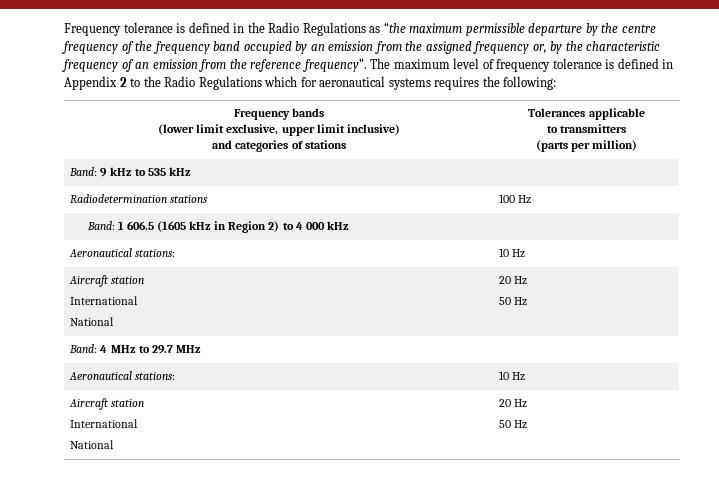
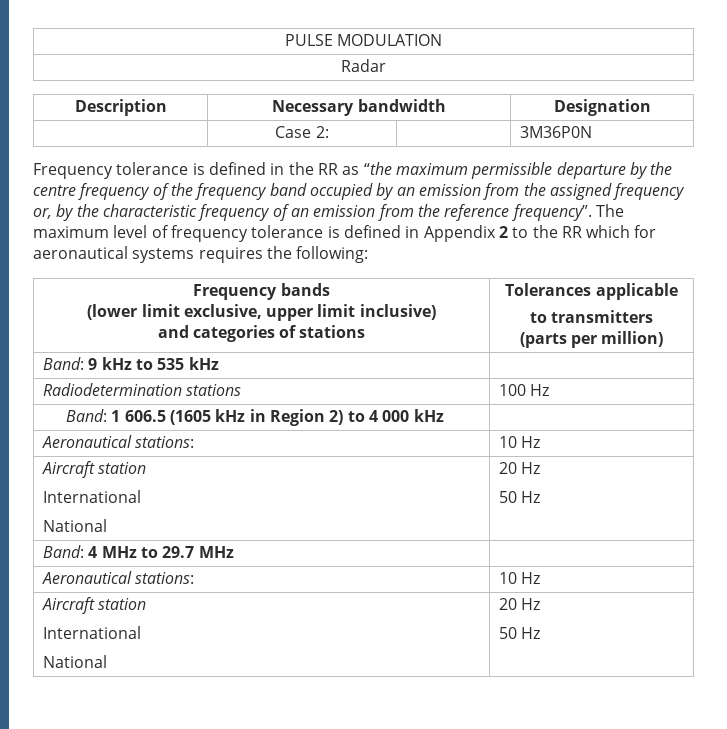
+ PULSE MODULATION
+ Radar
+ Description | Necessary bandwidth | Designation
+ | Case 2: | | 3M36P0N
- Frequency tolerance is defined in the Radio Regulations as “the maximum permissible departure by the centre frequency of the frequency band occupied by an emission from the assigned frequency or, by the characteristic frequency of an emission from the reference frequency”.
+ Frequency tolerance is defined in the RR as “the maximum permissible departure by the centre frequency of the frequency band occupied by an emission from the assigned frequency or, by the characteristic frequency of an emission from the reference frequency”.
- The maximum level of frequency tolerance is defined in Appendix 2 to the Radio Regulations which for aeronautical systems requires the following:
+ The maximum level of frequency tolerance is defined in Appendix 2 to the RR which for aeronautical systems requires the following:

